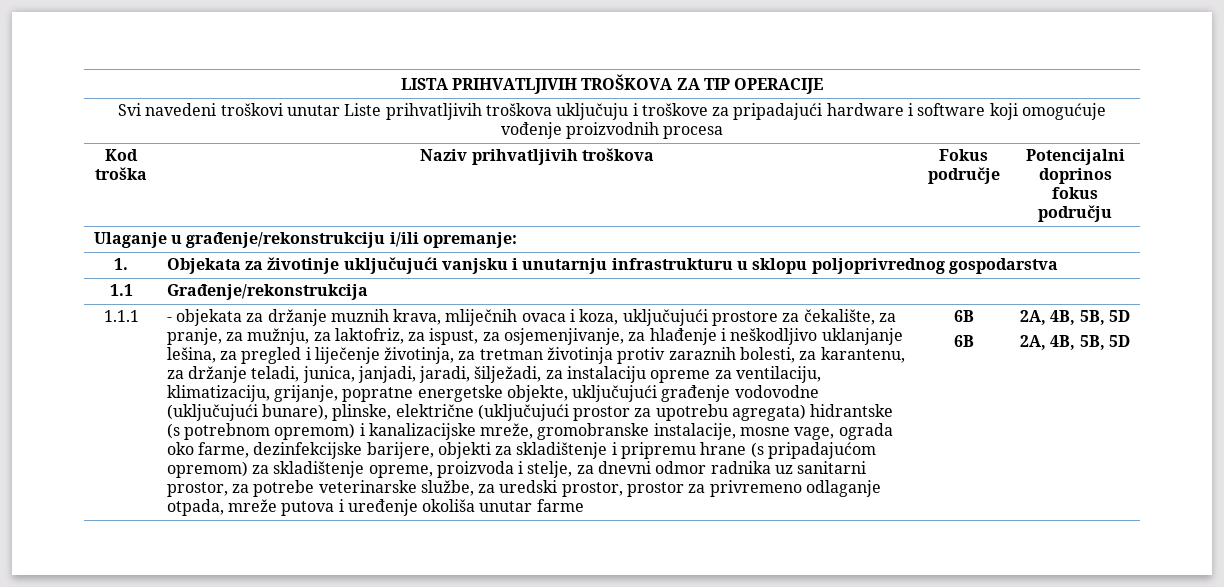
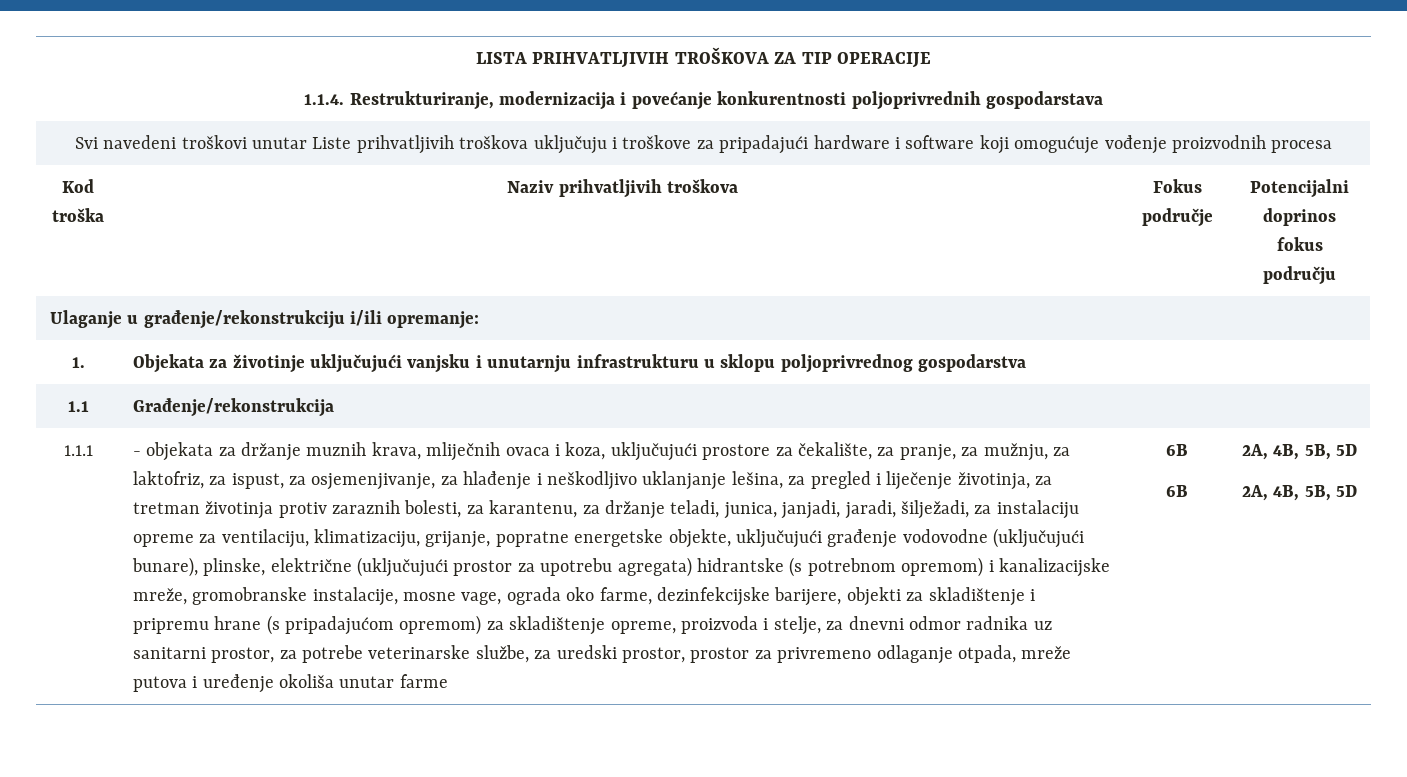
  LISTA PRIHVATLJIVIH TROŠKOVA ZA TIP OPERACIJE
+ 1.1.4. Restrukturiranje, modernizacija i povećanje konkurentnosti poljoprivrednih gospodarstava

